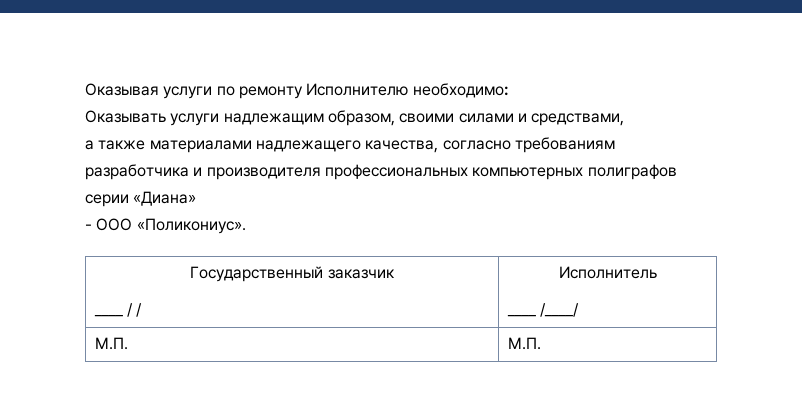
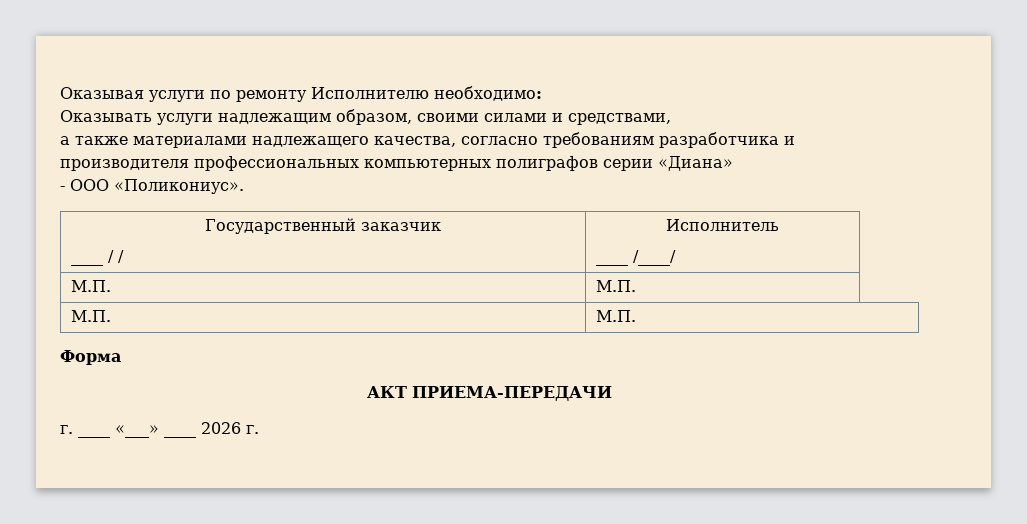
  Государственный заказчик
  ____ / / | Исполнитель
  ____ /____/
  М.П. | М.П.
+ М.П. | М.П.
+ Форма
+ АКТ ПРИЕМА-ПЕРЕДАЧИ
+ г. ____ «___» ____ 2026 г.

